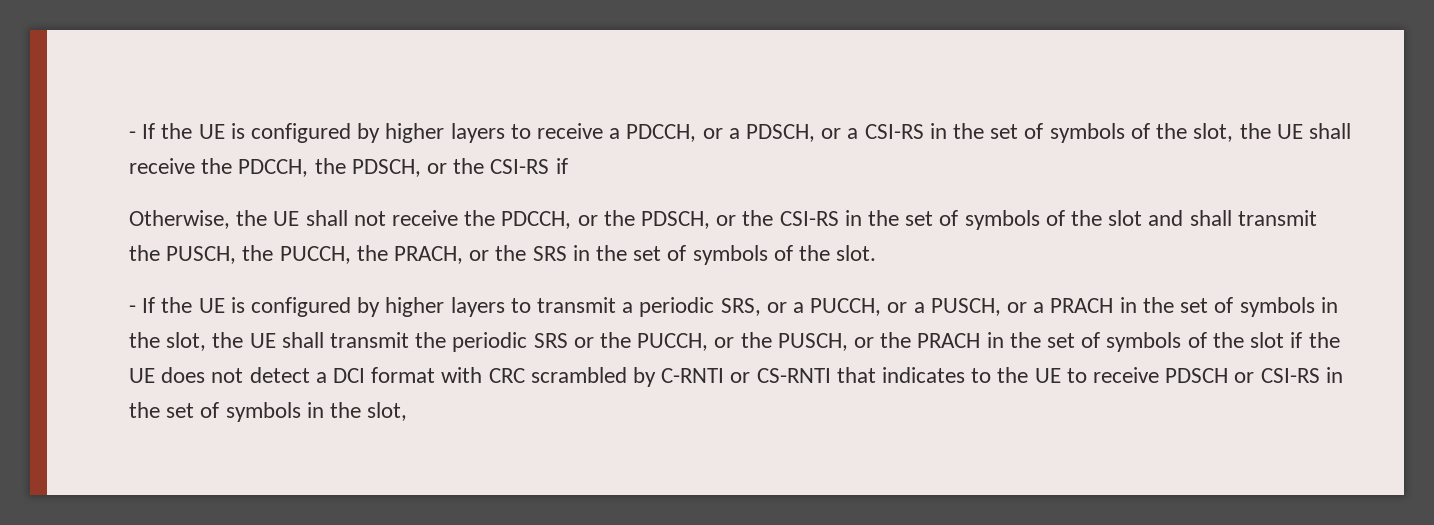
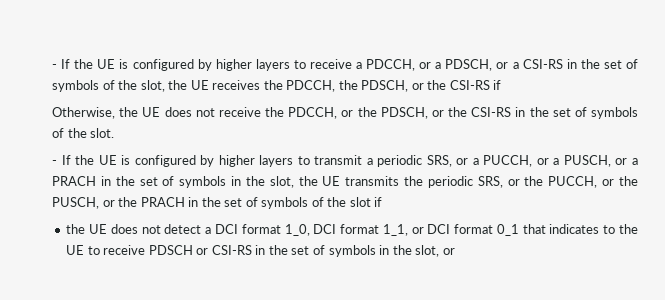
- - If the UE is configured by higher layers to receive a PDCCH, or a PDSCH, or a CSI-RS in the set of symbols of the slot, the UE shall receive the PDCCH, the PDSCH, or the CSI-RS if
+ - If the UE is configured by higher layers to receive a PDCCH, or a PDSCH, or a CSI-RS in the set of symbols of the slot, the UE receives the PDCCH, the PDSCH, or the CSI-RS if
- Otherwise, the UE shall not receive the PDCCH, or the PDSCH, or the CSI-RS in the set of symbols of the slot and shall transmit the PUSCH, the PUCCH, the PRACH, or the SRS in the set of symbols of the slot.
+ Otherwise, the UE does not receive the PDCCH, or the PDSCH, or the CSI-RS in the set of symbols of the slot.
- - If the UE is configured by higher layers to transmit a periodic SRS, or a PUCCH, or a PUSCH, or a PRACH in the set of symbols in the slot, the UE shall transmit the periodic SRS or the PUCCH, or the PUSCH, or the PRACH in the set of symbols of the slot if the UE does not detect a DCI format with CRC scrambled by C-RNTI or CS-RNTI that indicates to the UE to receive PDSCH or CSI-RS in the set of symbols in the slot,
+ - If the UE is configured by higher layers to transmit a periodic SRS, or a PUCCH, or a PUSCH, or a PRACH in the set of symbols in the slot, the UE transmits the periodic SRS, or the PUCCH, or the PUSCH, or the PRACH in the set of symbols of the slot if
+ the UE does not detect a DCI format 1_0, DCI format 1_1, or DCI format 0_1 that indicates to the UE to receive PDSCH or CSI-RS in the set of symbols in the slot, or

